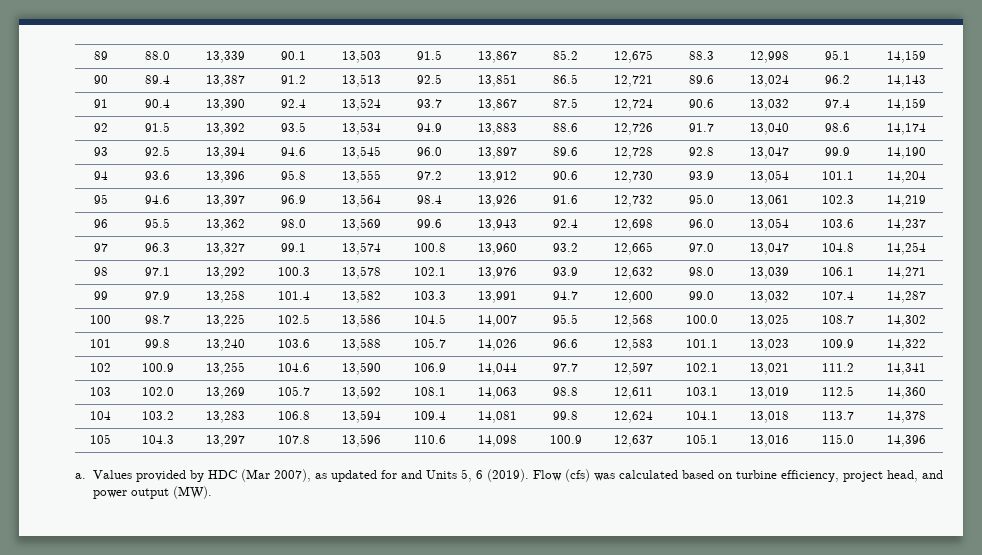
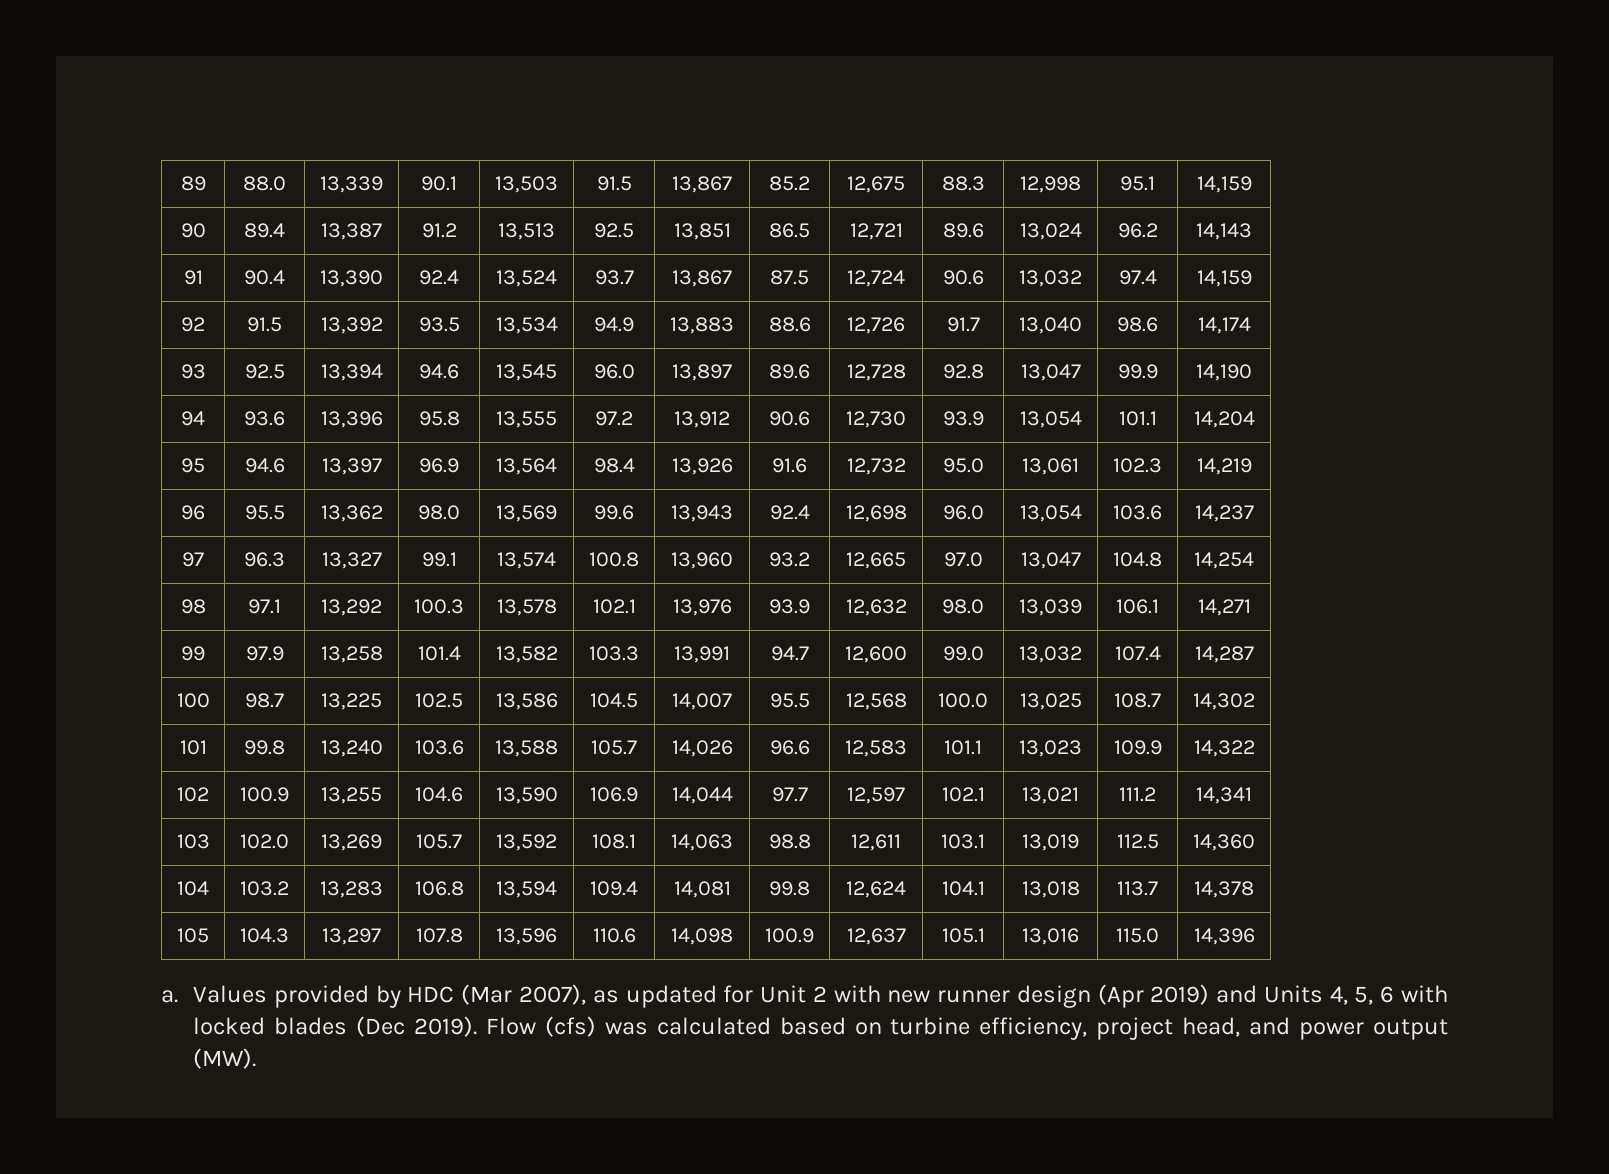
- Values provided by HDC (Mar 2007), as updated for and Units 5, 6 (2019).
+ Values provided by HDC (Mar 2007), as updated for Unit 2 with new runner design (Apr 2019) and Units 4, 5, 6 with locked blades (Dec 2019).

